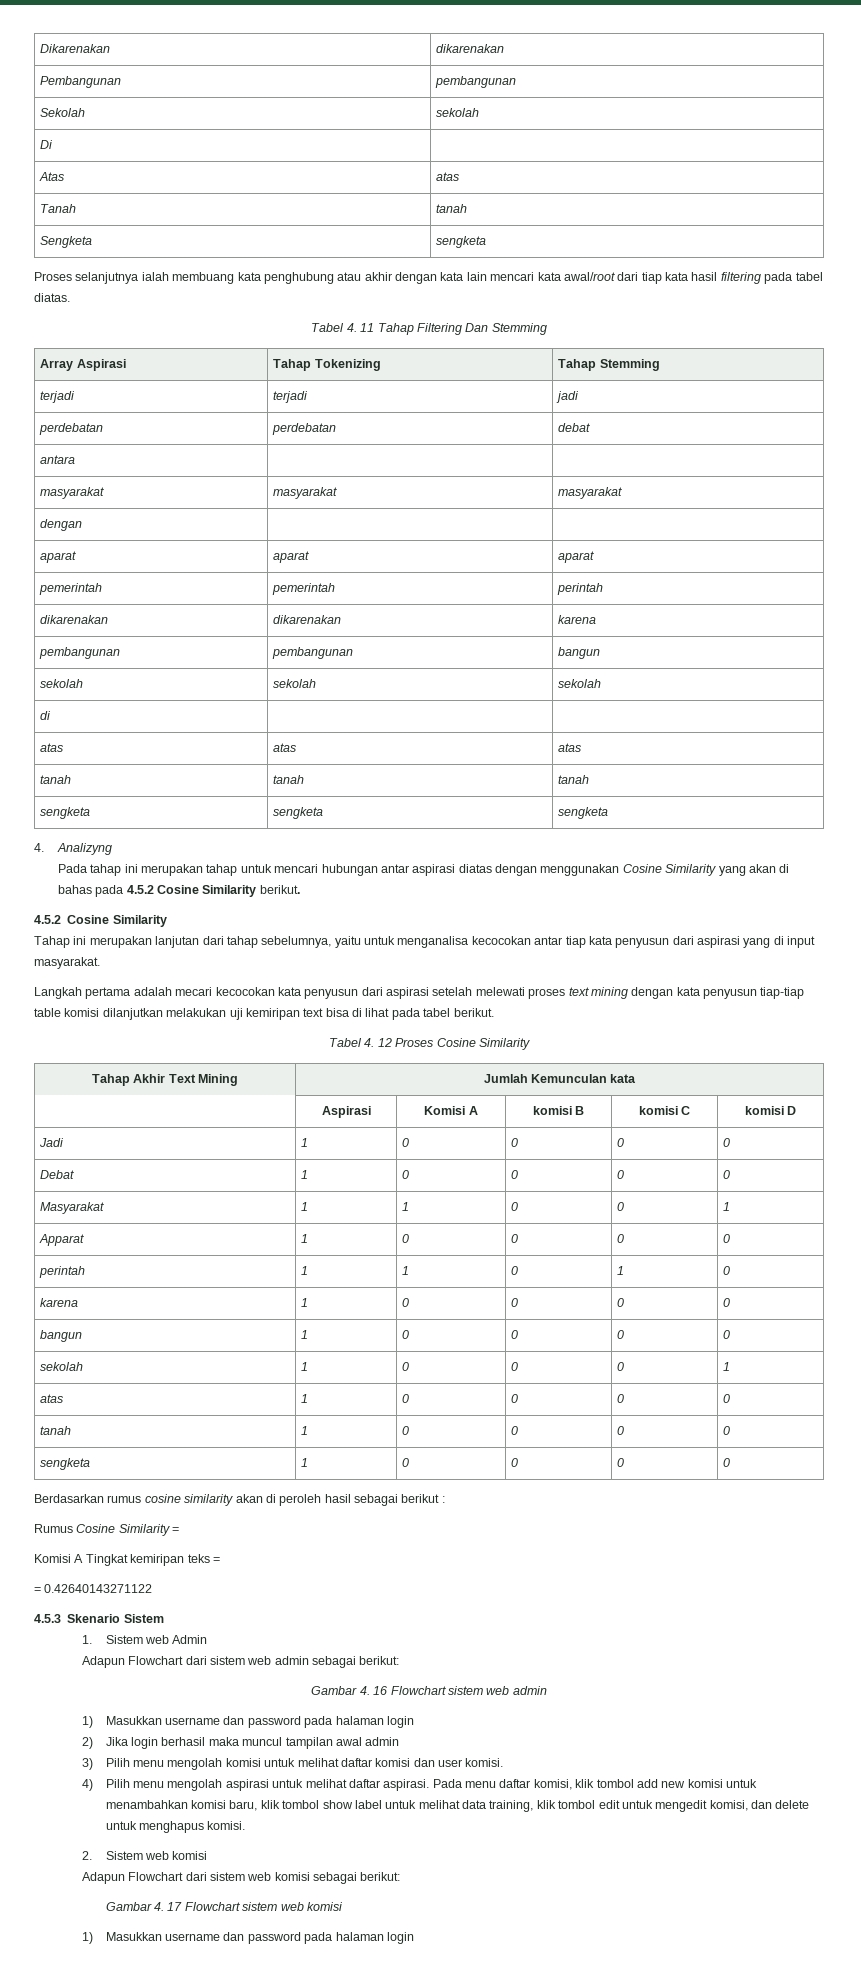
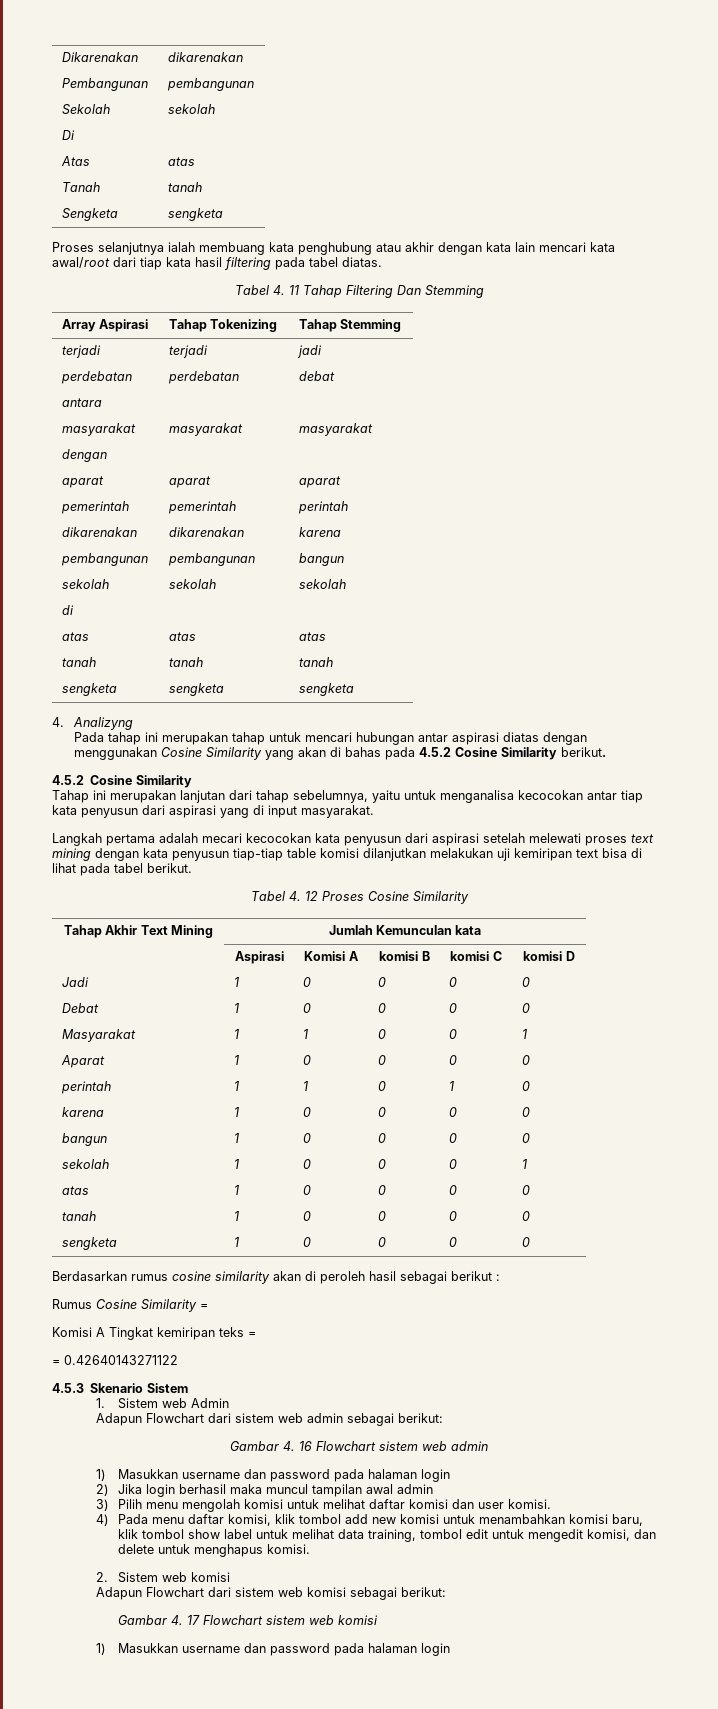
- Apparat | 1 | 0 | 0 | 0 | 0
+ Aparat | 1 | 0 | 0 | 0 | 0
- 4) Pilih menu mengolah aspirasi untuk melihat daftar aspirasi. Pada menu daftar komisi, klik tombol add new komisi untuk menambahkan komisi baru, klik tombol show label untuk melihat data training, klik tombol edit untuk mengedit komisi, dan delete untuk menghapus komisi.
+ 4) Pada menu daftar komisi, klik tombol add new komisi untuk menambahkan komisi baru, klik tombol show label untuk melihat data training, tombol edit untuk mengedit komisi, dan delete untuk menghapus komisi.

